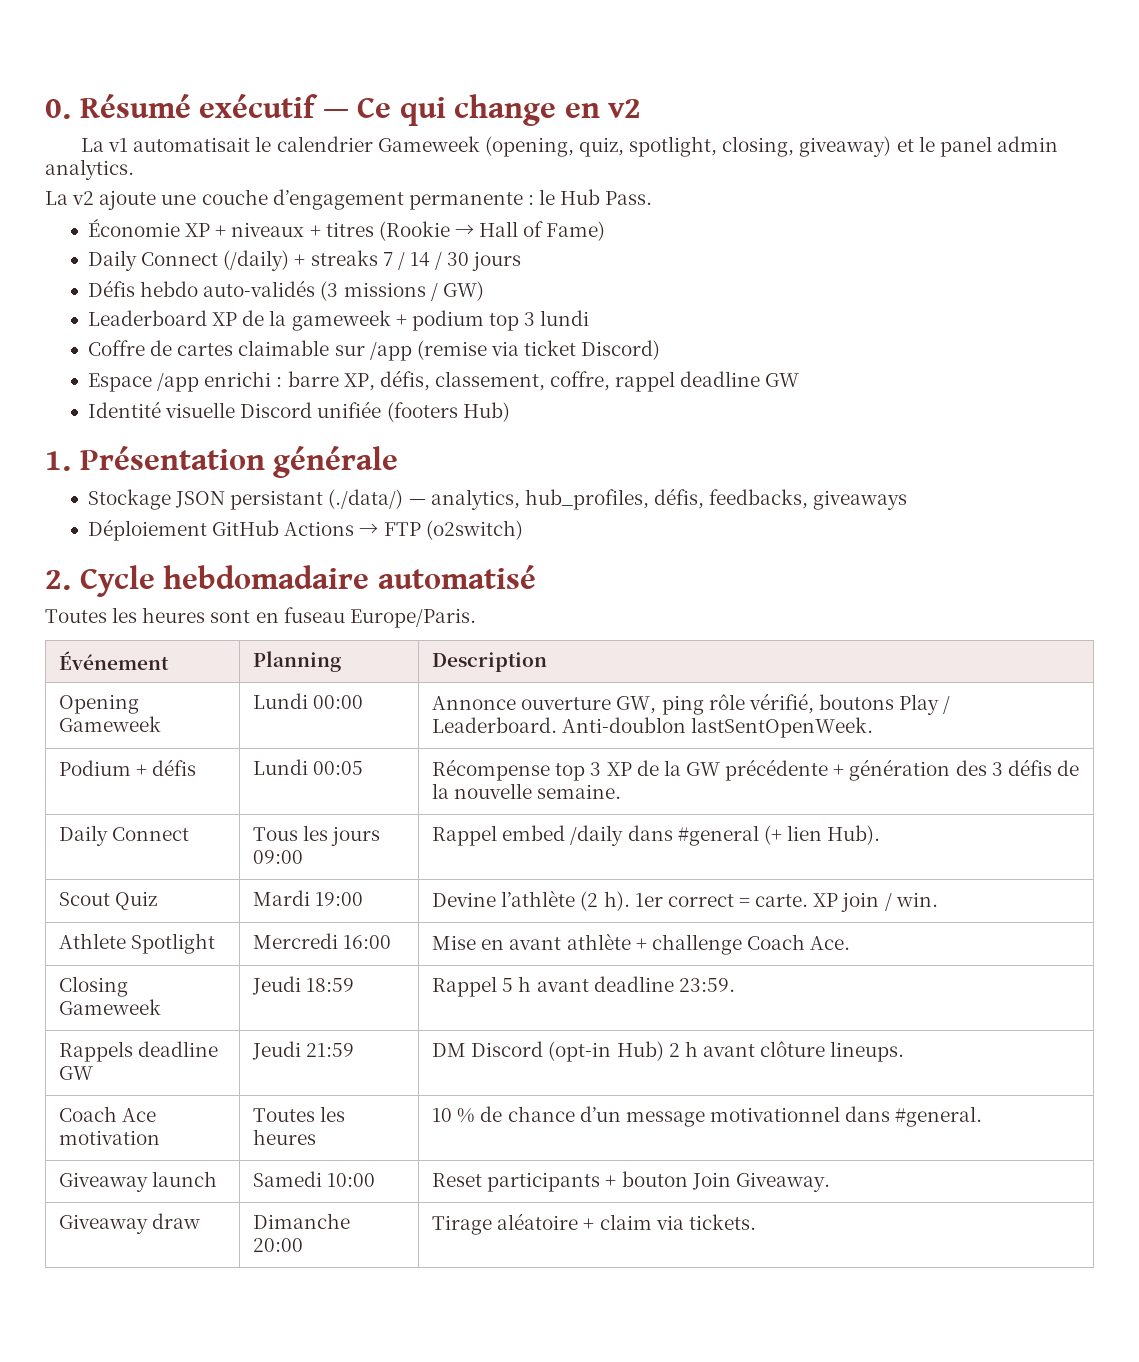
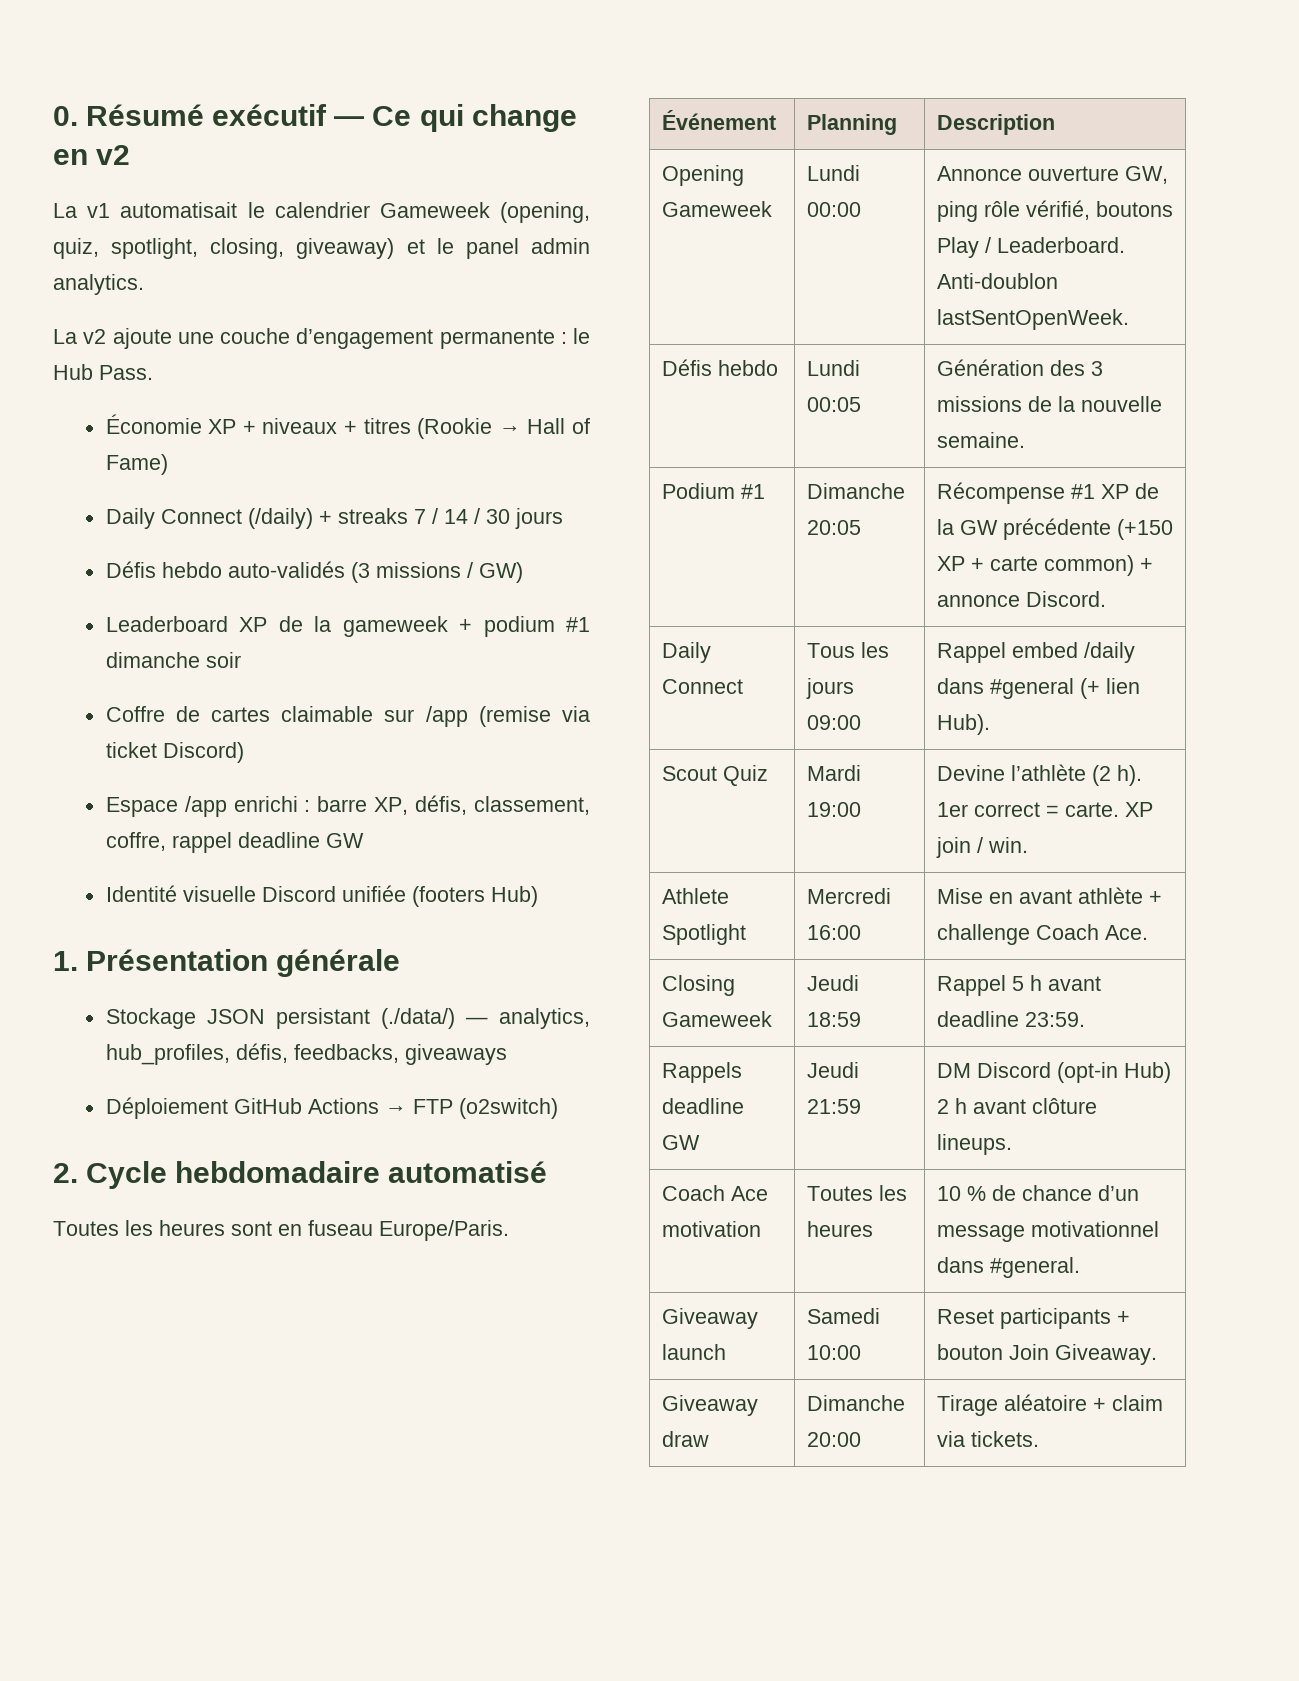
- Leaderboard XP de la gameweek + podium top 3 lundi
+ Leaderboard XP de la gameweek + podium #1 dimanche soir
- Podium + défis | Lundi 00:05 | Récompense top 3 XP de la GW précédente + génération des 3 défis de la nouvelle semaine.
+ Défis hebdo | Lundi 00:05 | Génération des 3 missions de la nouvelle semaine.
+ Podium #1 | Dimanche 20:05 | Récompense #1 XP de la GW précédente (+150 XP + carte common) + annonce Discord.

